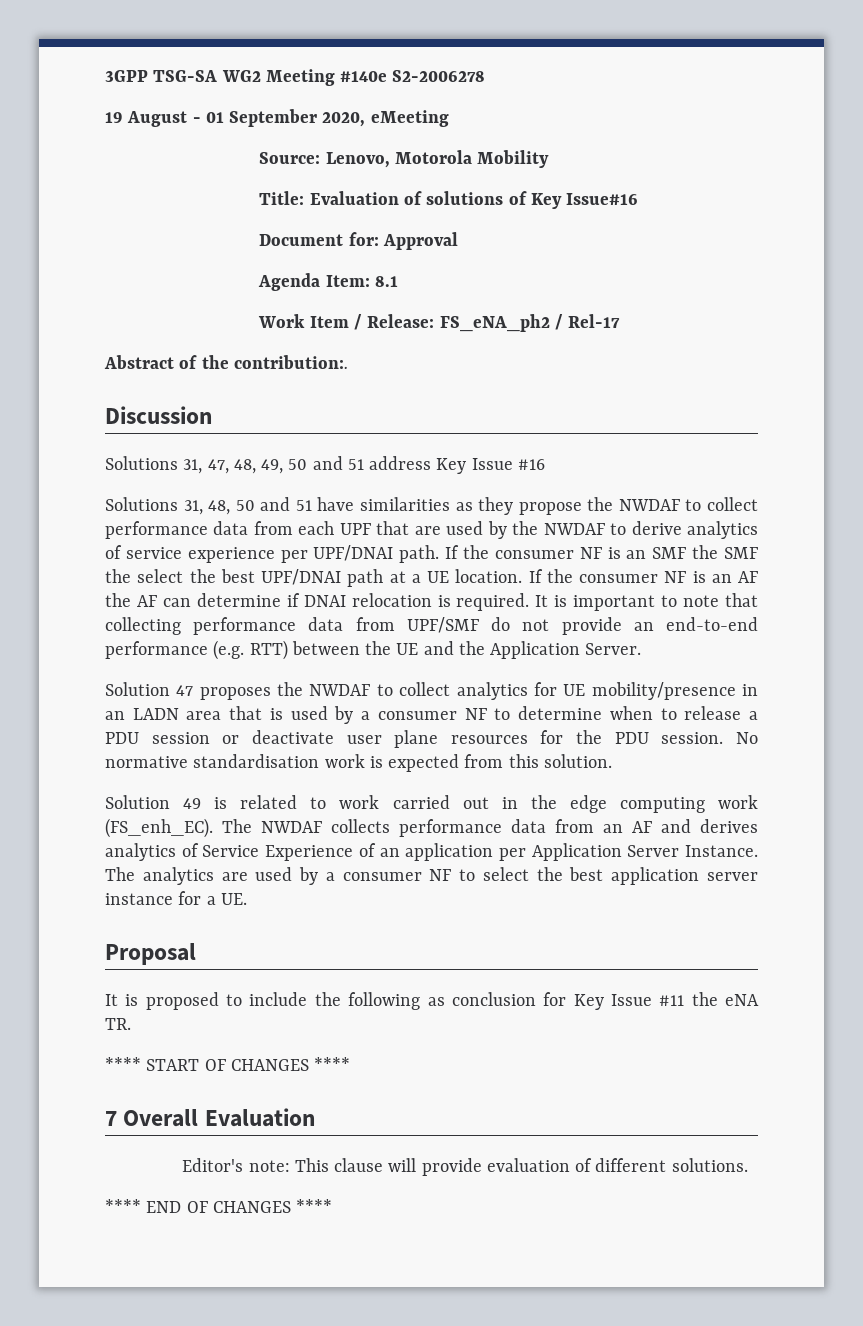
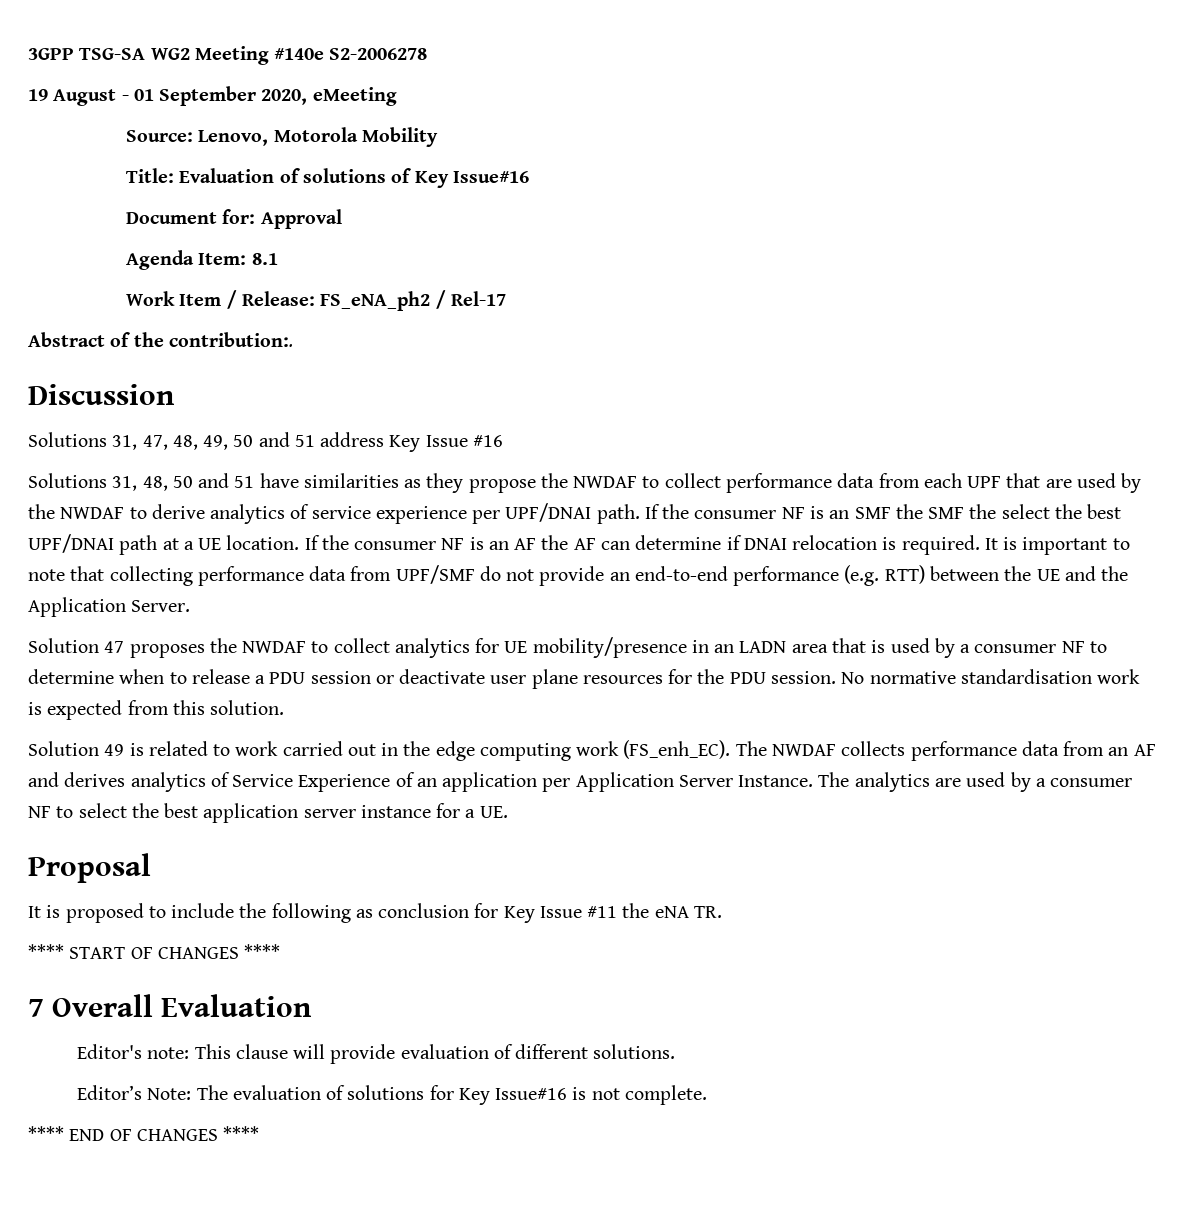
+ Editor’s Note: The evaluation of solutions for Key Issue#16 is not complete.

